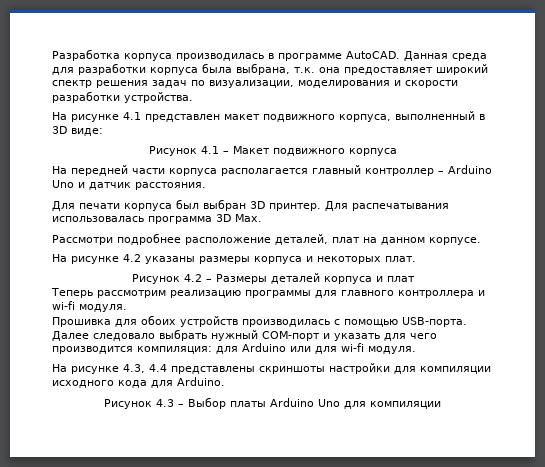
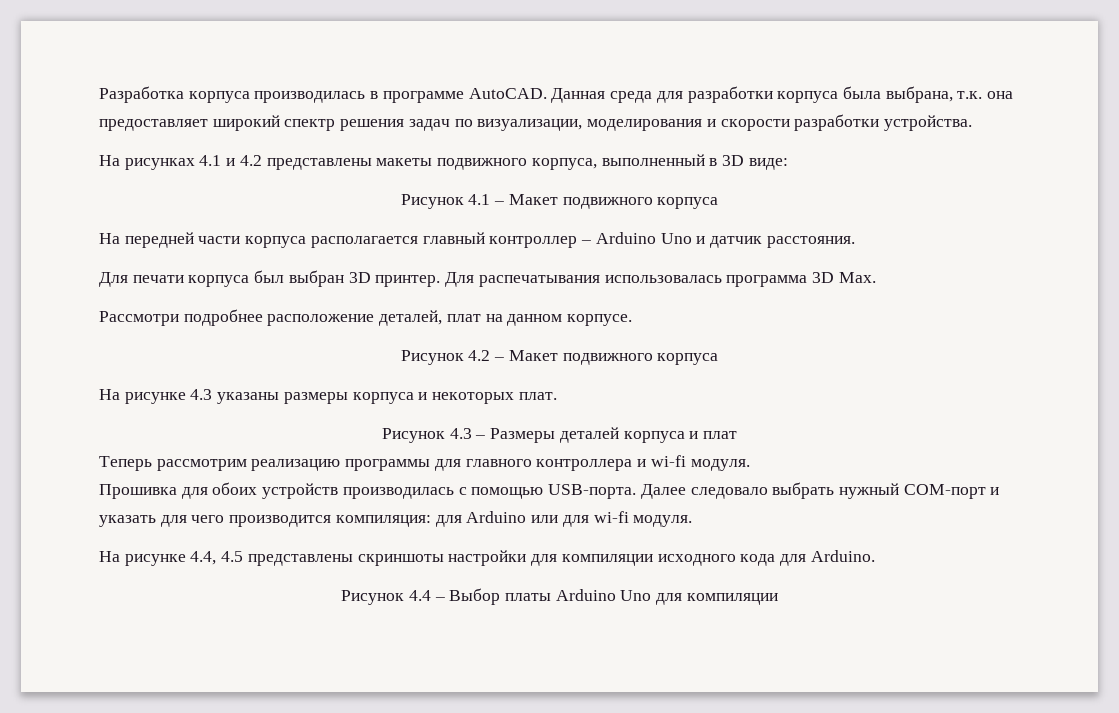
- На рисунке 4.1 представлен макет подвижного корпуса, выполненный в 3D виде:
+ На рисунках 4.1 и 4.2 представлены макеты подвижного корпуса, выполненный в 3D виде:
- На рисунке 4.2 указаны размеры корпуса и некоторых плат.
+ Рисунок 4.2 – Макет подвижного корпуса
+ На рисунке 4.3 указаны размеры корпуса и некоторых плат.
- Рисунок 4.2 – Размеры деталей корпуса и плат
+ Рисунок 4.3 – Размеры деталей корпуса и плат
- На рисунке 4.3, 4.4 представлены скриншоты настройки для компиляции исходного кода для Arduino.
+ На рисунке 4.4, 4.5 представлены скриншоты настройки для компиляции исходного кода для Arduino.
- Рисунок 4.3 – Выбор платы Arduino Uno для компиляции
+ Рисунок 4.4 – Выбор платы Arduino Uno для компиляции

